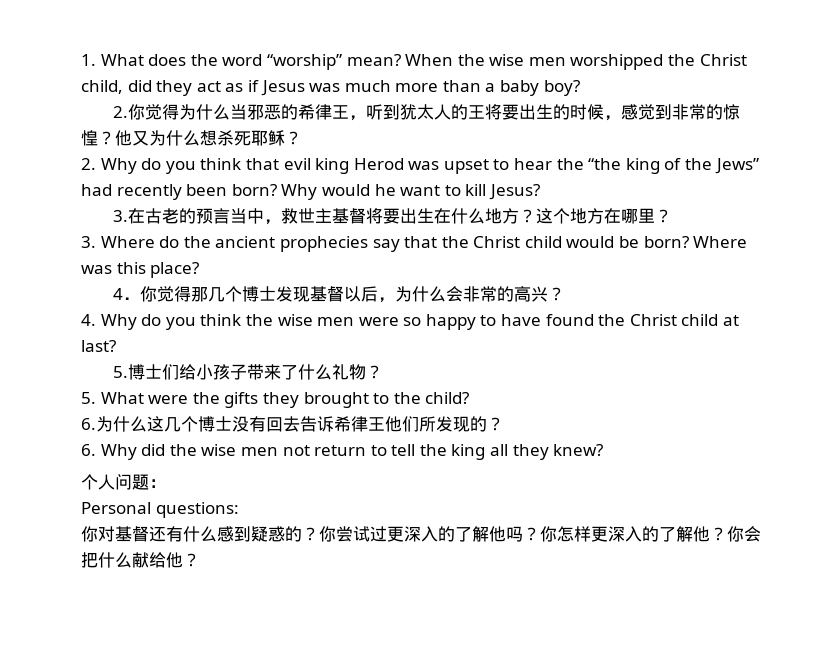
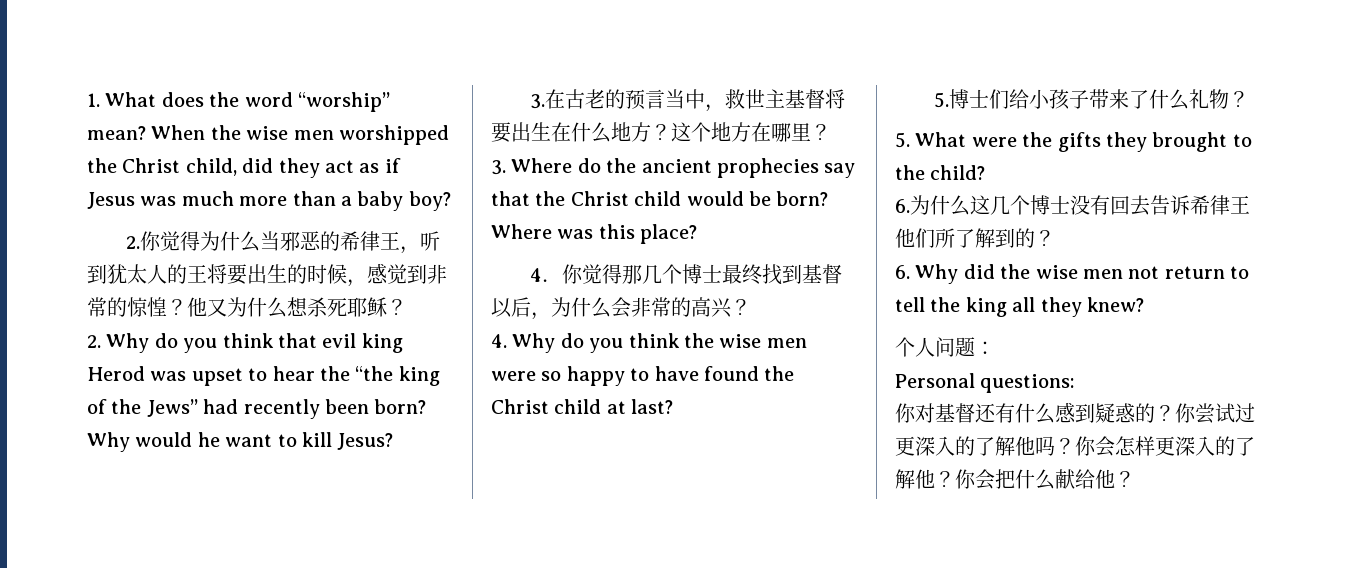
- 4．你觉得那几个博士发现基督以后，为什么会非常的高兴？
+ 4．你觉得那几个博士最终找到基督以后，为什么会非常的高兴？
- 6.为什么这几个博士没有回去告诉希律王他们所发现的？
+ 6.为什么这几个博士没有回去告诉希律王他们所了解到的？
- 你怎样更深入的了解他？
+ 你会怎样更深入的了解他？

